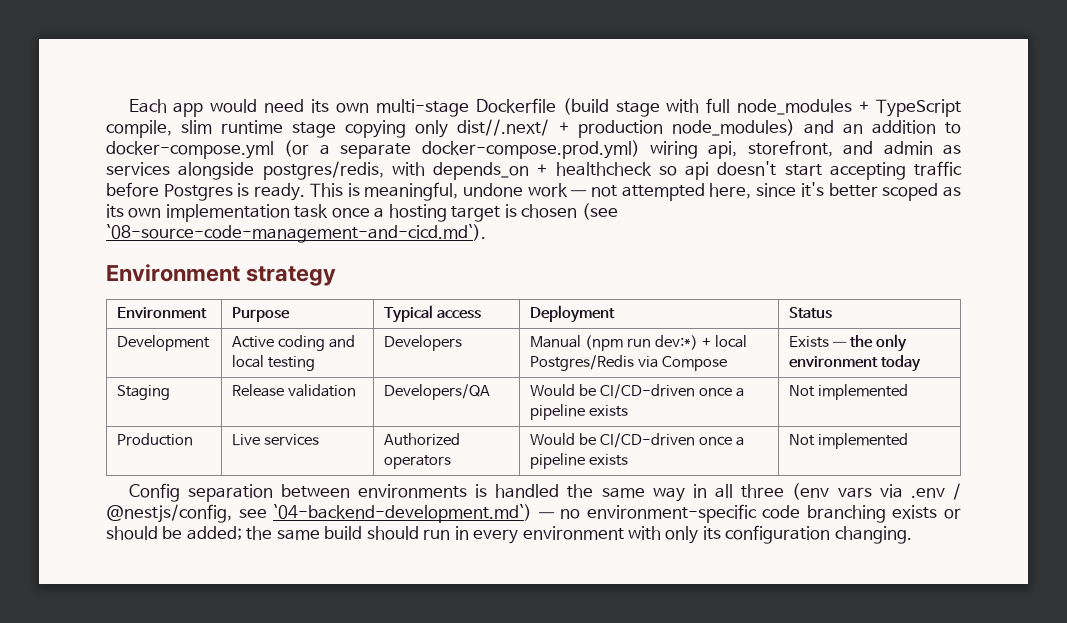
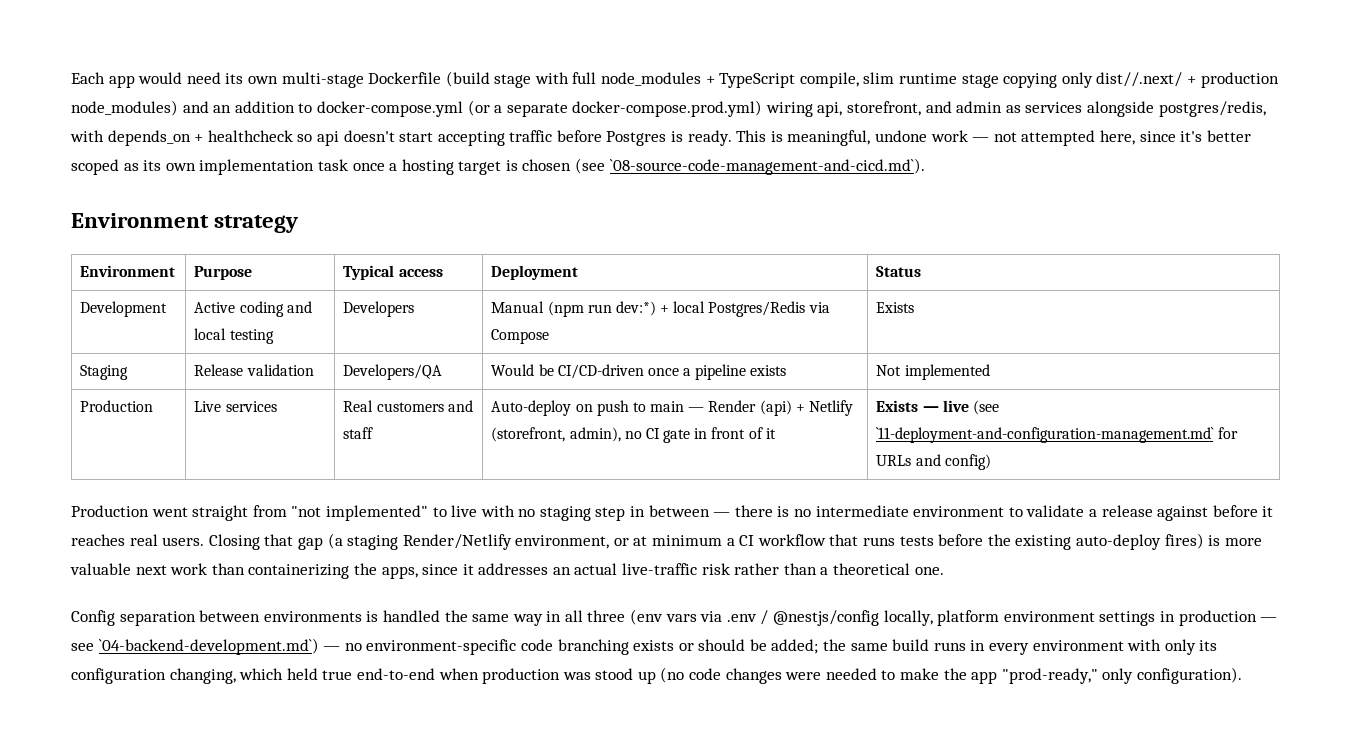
- Development | Active coding and local testing | Developers | Manual (npm run dev:*) + local Postgres/Redis via Compose | Exists — the only environment today
+ Development | Active coding and local testing | Developers | Manual (npm run dev:*) + local Postgres/Redis via Compose | Exists
- Production | Live services | Authorized operators | Would be CI/CD-driven once a pipeline exists | Not implemented
+ Production | Live services | Real customers and staff | Auto-deploy on push to main — Render (api) + Netlify (storefront, admin), no CI gate in front of it | Exists — live (see `11-deployment-and-configuration-management.md` for URLs and config)
+ Production went straight from "not implemented" to live with no staging step in between — there is no intermediate environment to validate a release against before it reaches real users. Closing that gap (a staging Render/Netlify environment, or at minimum a CI workflow that runs tests before the existing auto-deploy fires) is more valuable next work than containerizing the apps, since it addresses an actual live-traffic risk rather than a theoretical one.
- Config separation between environments is handled the same way in all three (env vars via .env / @nestjs/config, see `04-backend-development.md`) — no environment-specific code branching exists or should be added; the same build should run in every environment with only its configuration changing.
+ Config separation between environments is handled the same way in all three (env vars via .env / @nestjs/config locally, platform environment settings in production — see `04-backend-development.md`) — no environment-specific code branching exists or should be added; the same build runs in every environment with only its configuration changing, which held true end-to-end when production was stood up (no code changes were needed to make the app "prod-ready," only configuration).

